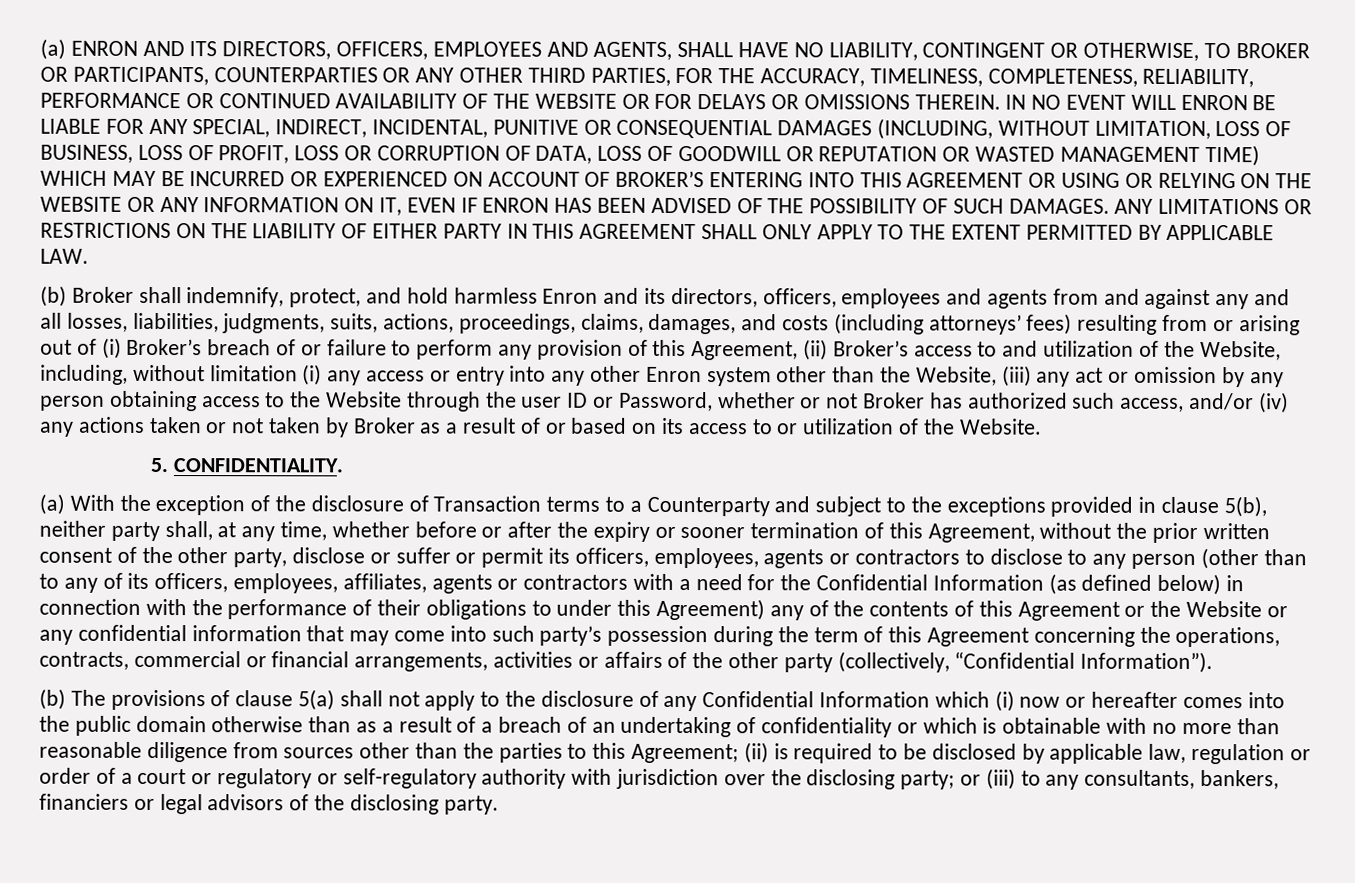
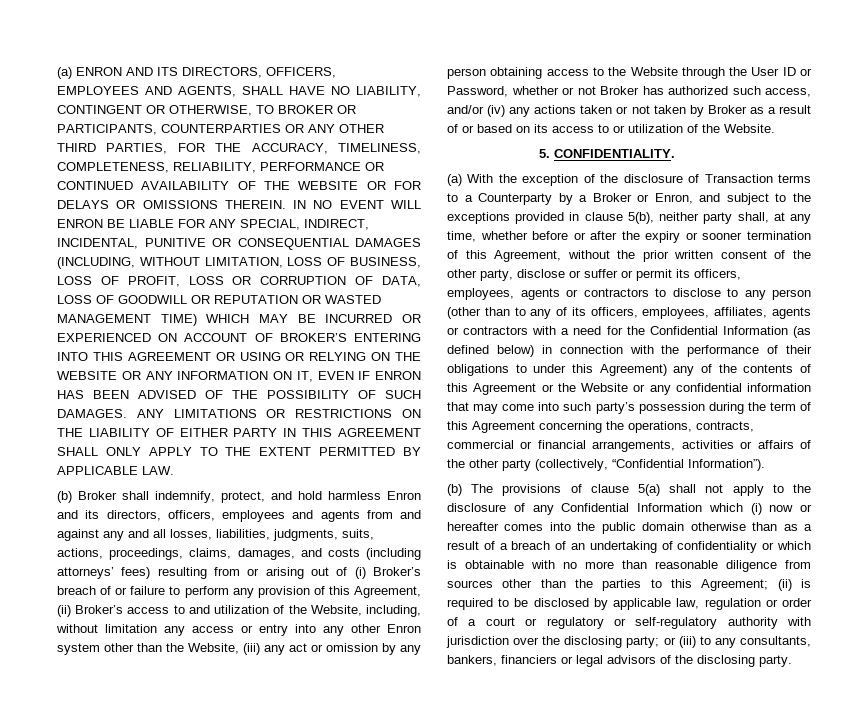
- (b) Broker shall indemnify, protect, and hold harmless Enron and its directors, officers, employees and agents from and against any and all losses, liabilities, judgments, suits, actions, proceedings, claims, damages, and costs (including attorneys’ fees) resulting from or arising out of (i) Broker’s breach of or failure to perform any provision of this Agreement, (ii) Broker’s access to and utilization of the Website, including, without limitation (i) any access or entry into any other Enron system other than the Website, (iii) any act or omission by any person obtaining access to the Website through the user ID or Password, whether or not Broker has authorized such access, and/or (iv) any actions taken or not taken by Broker as a result of or based on its access to or utilization of the Website.
+ (b) Broker shall indemnify, protect, and hold harmless Enron and its directors, officers, employees and agents from and against any and all losses, liabilities, judgments, suits, actions, proceedings, claims, damages, and costs (including attorneys’ fees) resulting from or arising out of (i) Broker’s breach of or failure to perform any provision of this Agreement, (ii) Broker’s access to and utilization of the Website, including, without limitation any access or entry into any other Enron system other than the Website, (iii) any act or omission by any person obtaining access to the Website through the User ID or Password, whether or not Broker has authorized such access, and/or (iv) any actions taken or not taken by Broker as a result of or based on its access to or utilization of the Website.
- (a) With the exception of the disclosure of Transaction terms to a Counterparty and subject to the exceptions provided in clause 5(b), neither party shall, at any time, whether before or after the expiry or sooner termination of this Agreement, without the prior written consent of the other party, disclose or suffer or permit its officers, employees, agents or contractors to disclose to any person (other than to any of its officers, employees, affiliates, agents or contractors with a need for the Confidential Information (as defined below) in connection with the performance of their obligations to under this Agreement) any of the contents of this Agreement or the Website or any confidential information that may come into such party’s possession during the term of this Agreement concerning the operations, contracts, commercial or financial arrangements, activities or affairs of the other party (collectively, “Confidential Information”).
+ (a) With the exception of the disclosure of Transaction terms to a Counterparty by a Broker or Enron, and subject to the exceptions provided in clause 5(b), neither party shall, at any time, whether before or after the expiry or sooner termination of this Agreement, without the prior written consent of the other party, disclose or suffer or permit its officers, employees, agents or contractors to disclose to any person (other than to any of its officers, employees, affiliates, agents or contractors with a need for the Confidential Information (as defined below) in connection with the performance of their obligations to under this Agreement) any of the contents of this Agreement or the Website or any confidential information that may come into such party’s possession during the term of this Agreement concerning the operations, contracts, commercial or financial arrangements, activities or affairs of the other party (collectively, “Confidential Information”).

